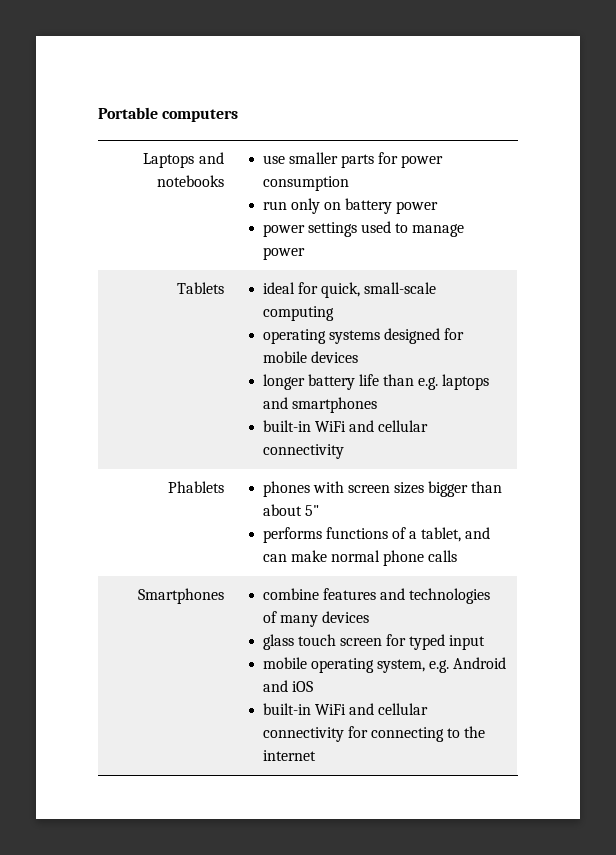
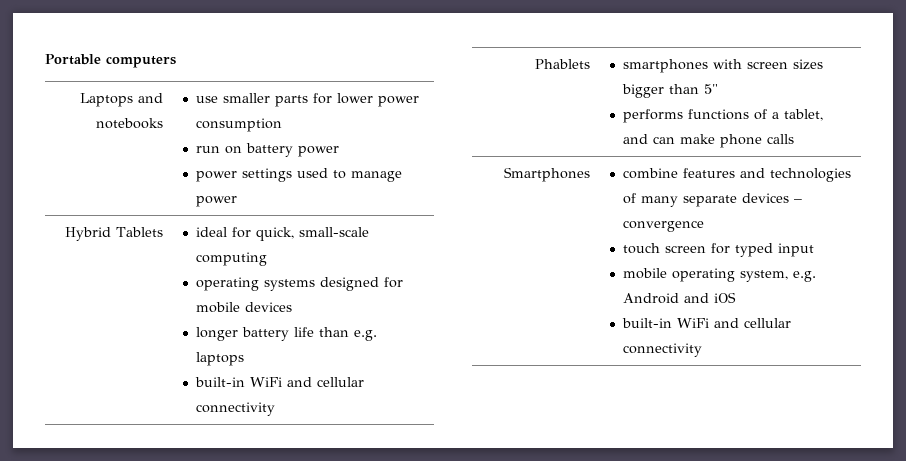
- Laptops and notebooks | use smaller parts for power consumption
- run only on battery power
+ Laptops and notebooks | use smaller parts for lower power consumption
+ run on battery power
- Tablets | ideal for quick, small-scale computing
+ Hybrid Tablets | ideal for quick, small-scale computing
  operating systems designed for mobile devices
- longer battery life than e.g. laptops and smartphones
+ longer battery life than e.g. laptops
- Phablets | phones with screen sizes bigger than about 5"
- performs functions of a tablet, and can make normal phone calls
+ Phablets | smartphones with screen sizes bigger than 5"
+ performs functions of a tablet, and can make phone calls
- Smartphones | combine features and technologies of many devices
- glass touch screen for typed input
+ Smartphones | combine features and technologies of many separate devices – convergence
+ touch screen for typed input
  mobile operating system, e.g. Android and iOS
- built-in WiFi and cellular connectivity for connecting to the internet
+ built-in WiFi and cellular connectivity

